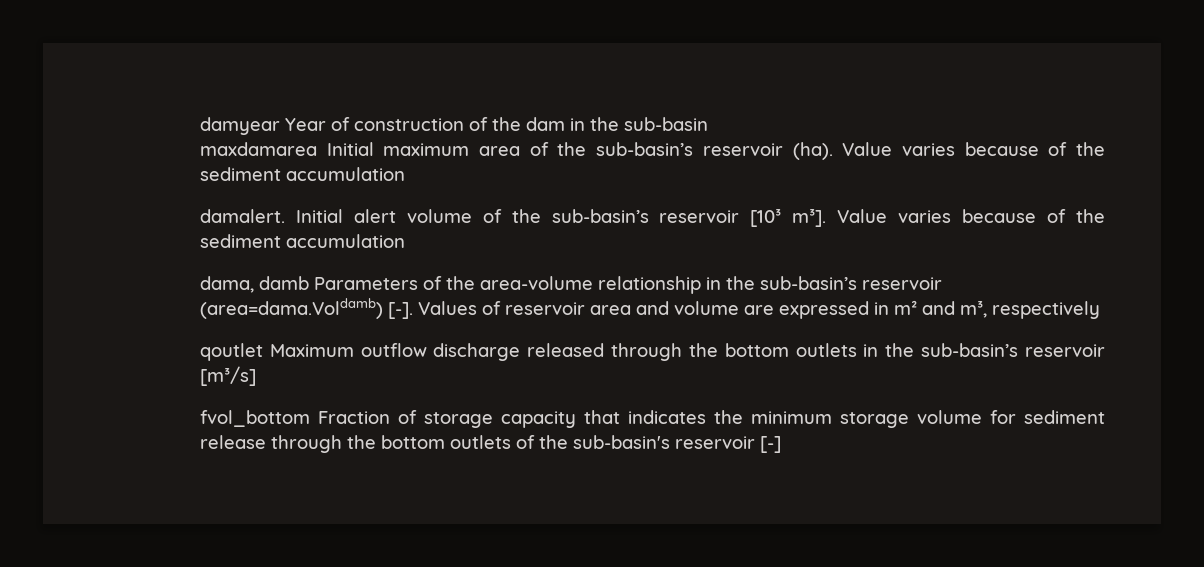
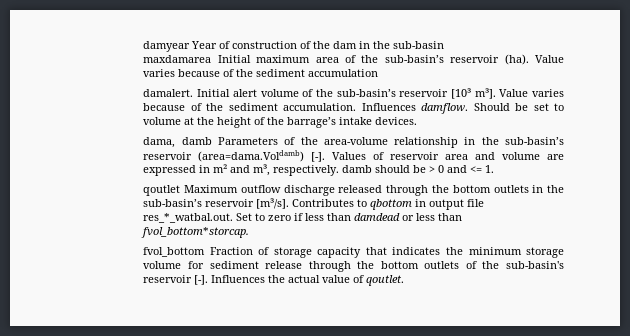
- Initial alert volume of the sub-basin’s reservoir [10³ m³]. Value varies because of the sediment accumulation
+ Initial alert volume of the sub-basin’s reservoir [10³ m³]. Value varies because of the sediment accumulation. Influences damflow. Should be set to volume at the height of the barrage’s intake devices.
- Values of reservoir area and volume are expressed in m² and m³, respectively
+ Values of reservoir area and volume are expressed in m² and m³, respectively. damb should be > 0 and <= 1.
- qoutlet Maximum outflow discharge released through the bottom outlets in the sub-basin’s reservoir [m³/s]
+ qoutlet Maximum outflow discharge released through the bottom outlets in the sub-basin’s reservoir [m³/s]. Contributes to qbottom in output file res_*_watbal.out. Set to zero if less than damdead or less than fvol_bottom*storcap.
- fvol_bottom Fraction of storage capacity that indicates the minimum storage volume for sediment release through the bottom outlets of the sub-basin's reservoir [-]
+ fvol_bottom Fraction of storage capacity that indicates the minimum storage volume for sediment release through the bottom outlets of the sub-basin's reservoir [-]. Influences the actual value of qoutlet.

